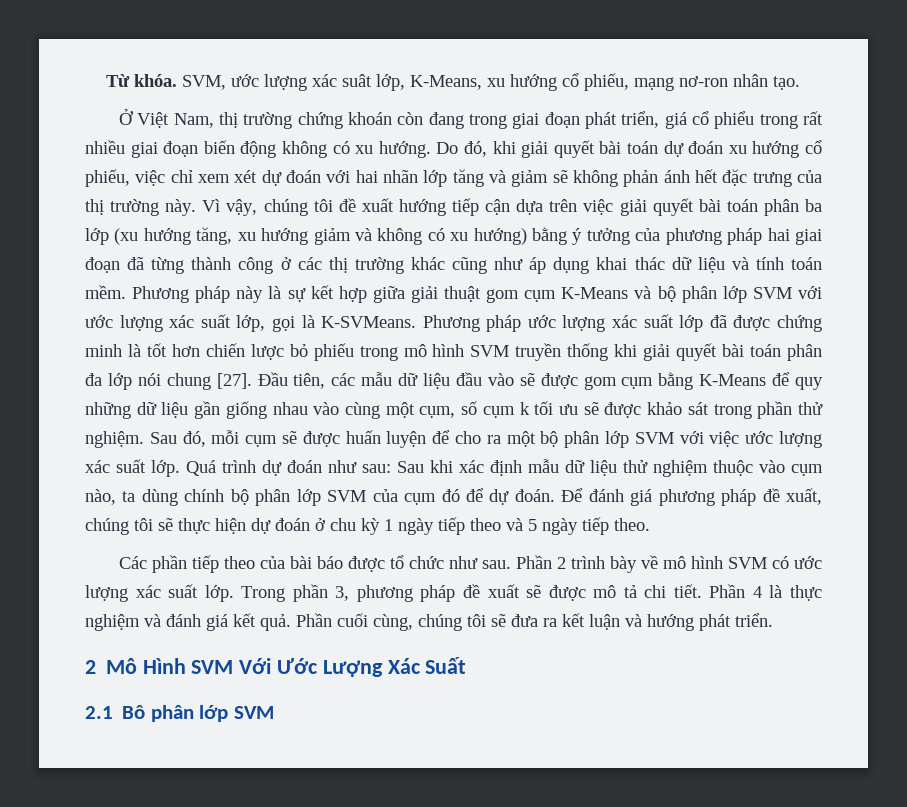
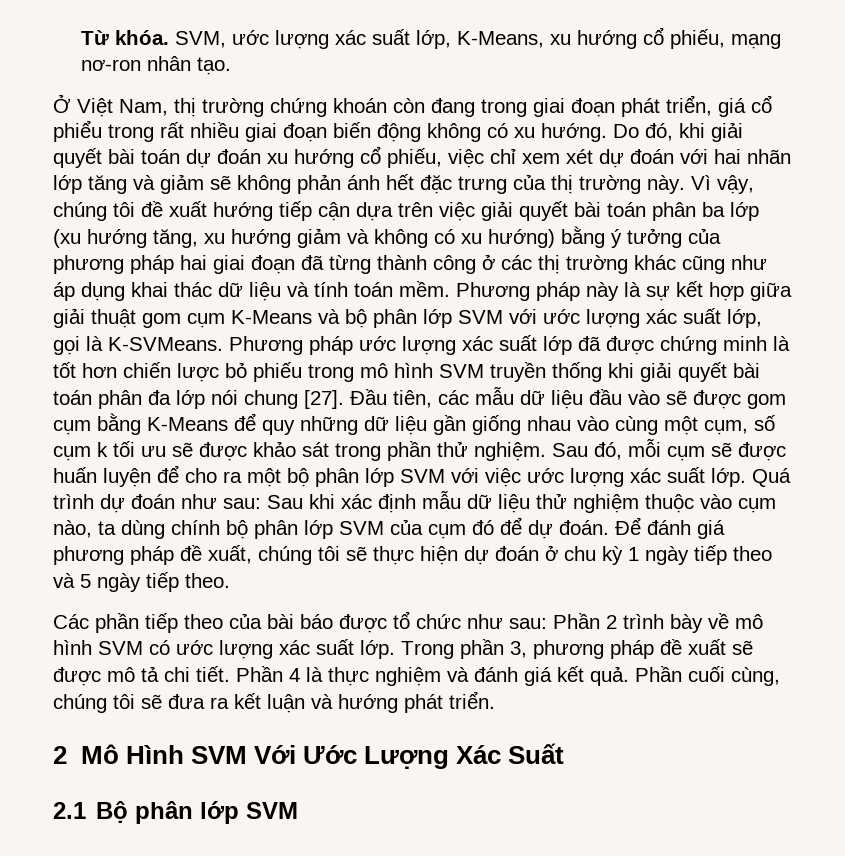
- SVM, ước lượng xác suât lớp, K-Means, xu hướng cổ phiếu, mạng nơ-ron nhân tạo.
+ SVM, ước lượng xác suất lớp, K-Means, xu hướng cổ phiếu, mạng nơ-ron nhân tạo.
- Các phần tiếp theo của bài báo được tổ chức như sau. Phần 2 trình bày về mô hình SVM có ước lượng xác suất lớp.
+ Các phần tiếp theo của bài báo được tổ chức như sau: Phần 2 trình bày về mô hình SVM có ước lượng xác suất lớp.
- 2.1 Bô phân lớp SVM
+ 2.1 Bộ phân lớp SVM

